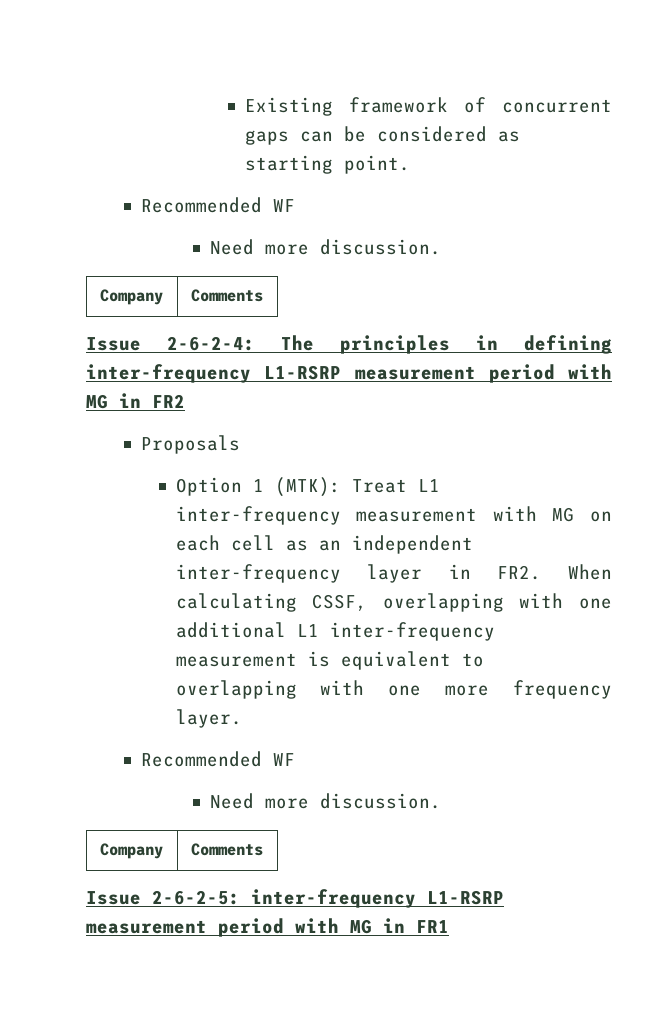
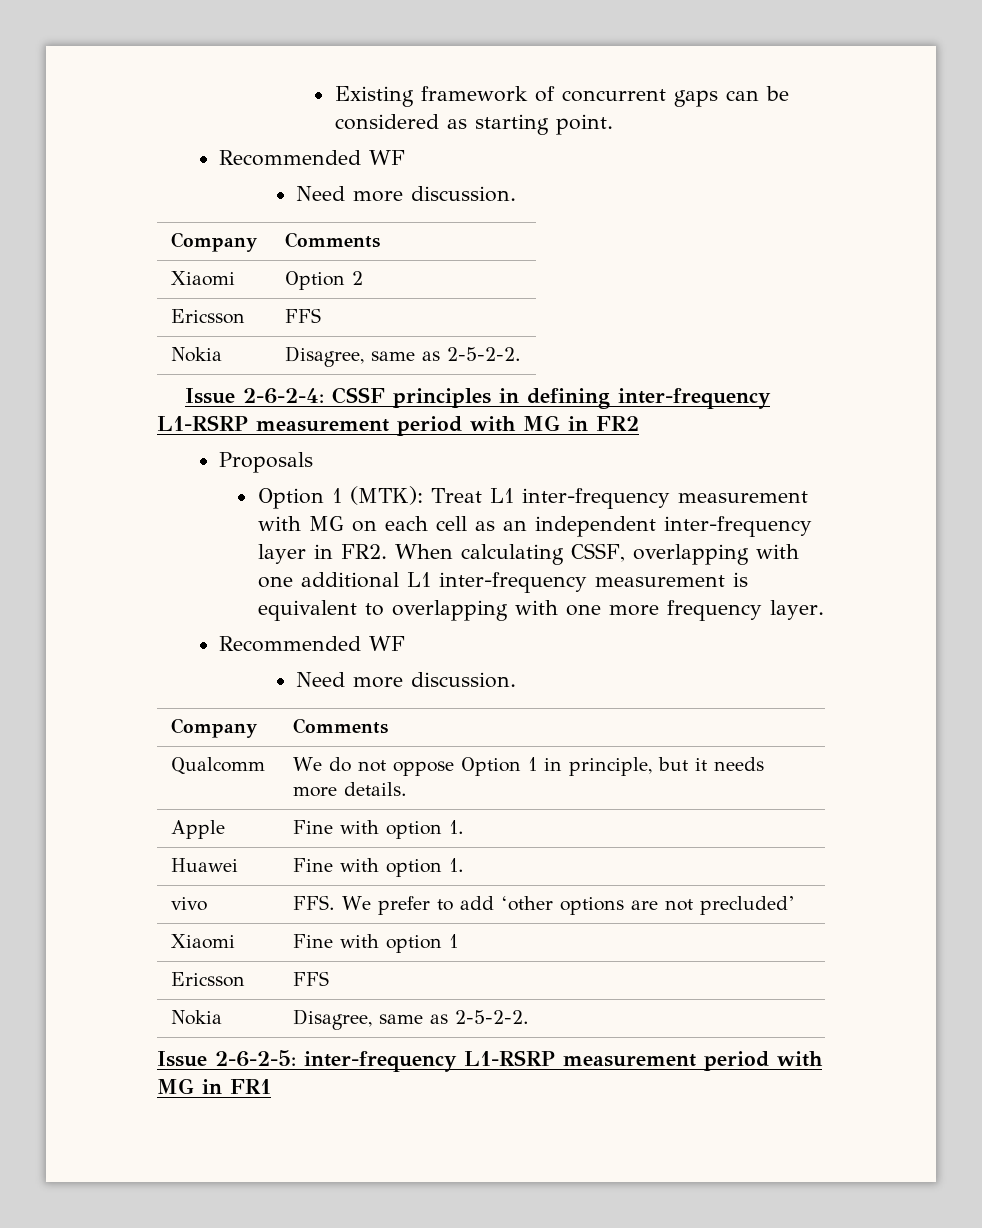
+ Xiaomi | Option 2
+ Ericsson | FFS
+ Nokia | Disagree, same as 2-5-2-2.
- Issue 2-6-2-4: The principles in defining inter-frequency L1-RSRP measurement period with MG in FR2
+ Issue 2-6-2-4: CSSF principles in defining inter-frequency L1-RSRP measurement period with MG in FR2
+ Qualcomm | We do not oppose Option 1 in principle, but it needs more details.
+ Apple | Fine with option 1.
+ Huawei | Fine with option 1.
+ vivo | FFS. We prefer to add ‘other options are not precluded’
+ Xiaomi | Fine with option 1
+ Ericsson | FFS
+ Nokia | Disagree, same as 2-5-2-2.

